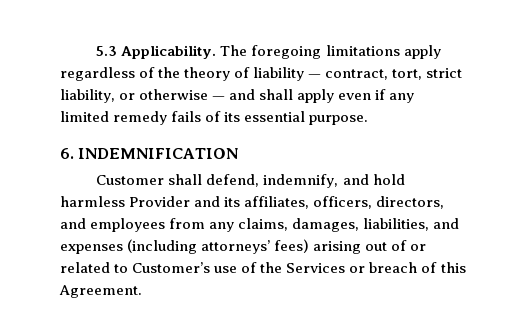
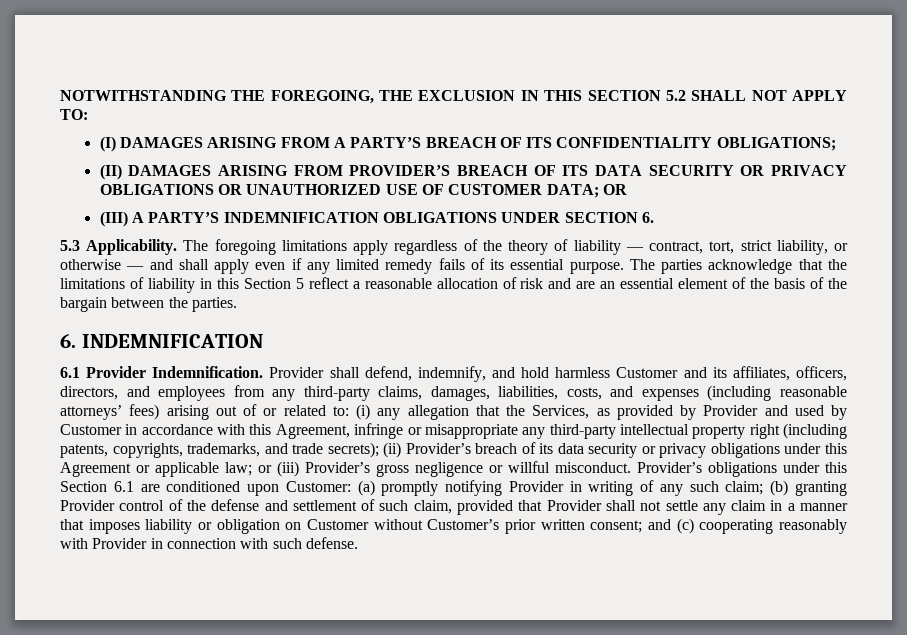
+ NOTWITHSTANDING THE FOREGOING, THE EXCLUSION IN THIS SECTION 5.2 SHALL NOT APPLY TO:
+ (I) DAMAGES ARISING FROM A PARTY’S BREACH OF ITS CONFIDENTIALITY OBLIGATIONS;
+ (II) DAMAGES ARISING FROM PROVIDER’S BREACH OF ITS DATA SECURITY OR PRIVACY OBLIGATIONS OR UNAUTHORIZED USE OF CUSTOMER DATA; OR
+ (III) A PARTY’S INDEMNIFICATION OBLIGATIONS UNDER SECTION 6.
- The foregoing limitations apply regardless of the theory of liability — contract, tort, strict liability, or otherwise — and shall apply even if any limited remedy fails of its essential purpose.
+ The foregoing limitations apply regardless of the theory of liability — contract, tort, strict liability, or otherwise — and shall apply even if any limited remedy fails of its essential purpose. The parties acknowledge that the limitations of liability in this Section 5 reflect a reasonable allocation of risk and are an essential element of the basis of the bargain between the parties.
  6. INDEMNIFICATION
- Customer shall defend, indemnify, and hold harmless Provider and its affiliates, officers, directors, and employees from any claims, damages, liabilities, and expenses (including attorneys’ fees) arising out of or related to Customer’s use of the Services or breach of this Agreement.
+ 6.1 Provider Indemnification. Provider shall defend, indemnify, and hold harmless Customer and its affiliates, officers, directors, and employees from any third-party claims, damages, liabilities, costs, and expenses (including reasonable attorneys’ fees) arising out of or related to: (i) any allegation that the Services, as provided by Provider and used by Customer in accordance with this Agreement, infringe or misappropriate any third-party intellectual property right (including patents, copyrights, trademarks, and trade secrets); (ii) Provider’s breach of its data security or privacy obligations under this Agreement or applicable law; or (iii) Provider’s gross negligence or willful misconduct. Provider’s obligations under this Section 6.1 are conditioned upon Customer: (a) promptly notifying Provider in writing of any such claim; (b) granting Provider control of the defense and settlement of such claim, provided that Provider shall not settle any claim in a manner that imposes liability or obligation on Customer without Customer’s prior written consent; and (c) cooperating reasonably with Provider in connection with such defense.

